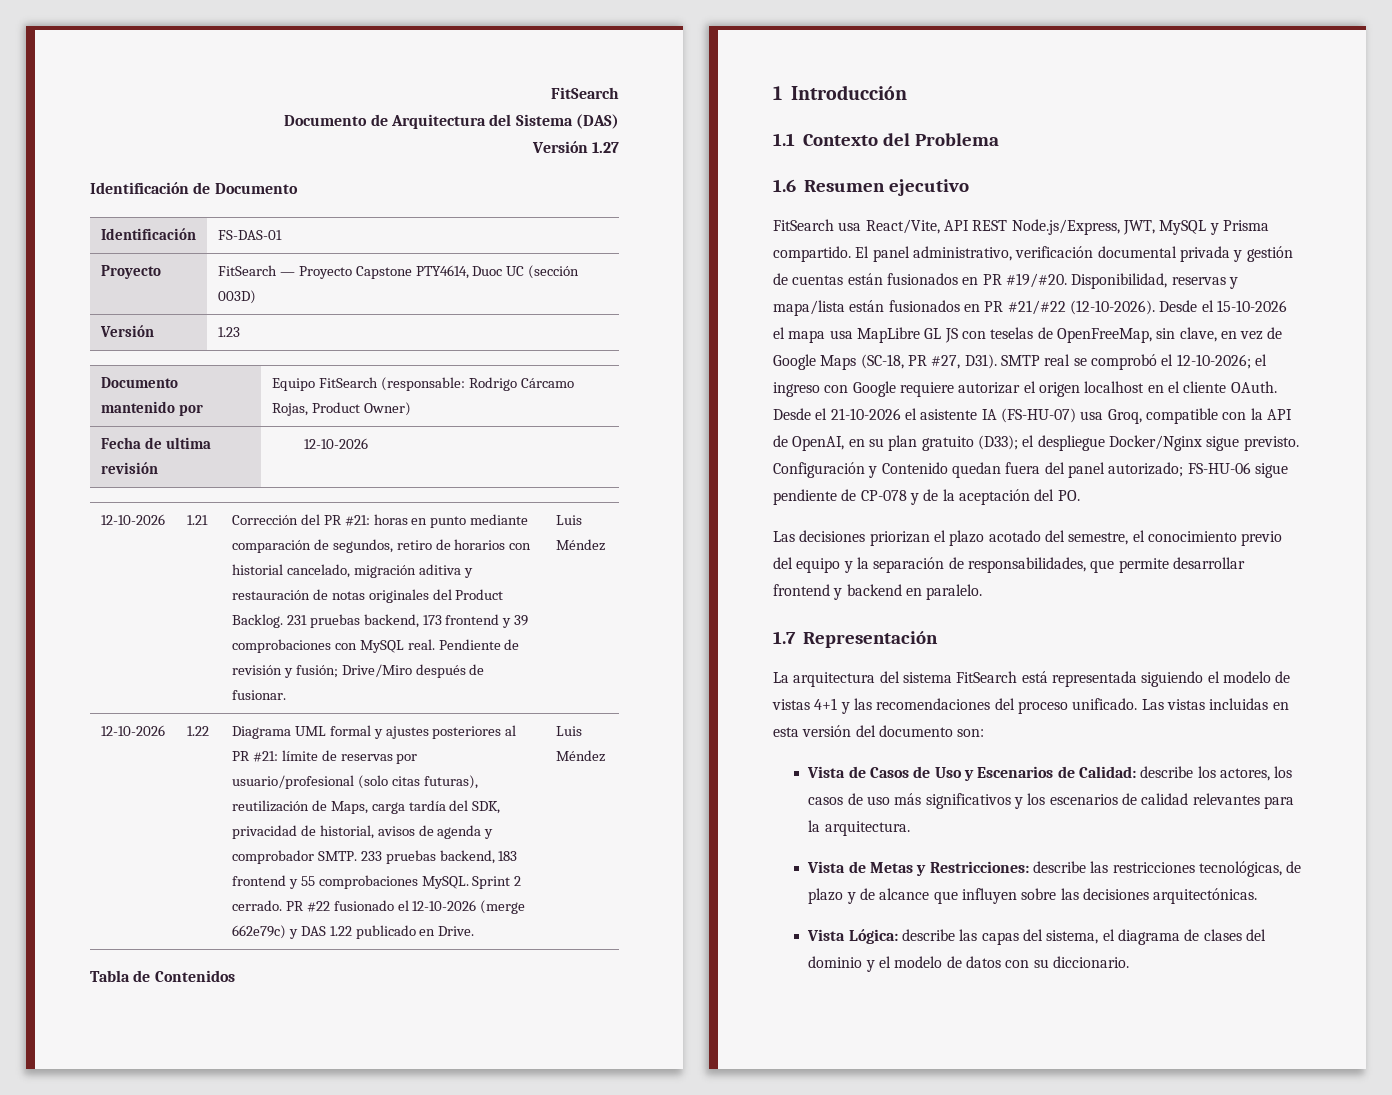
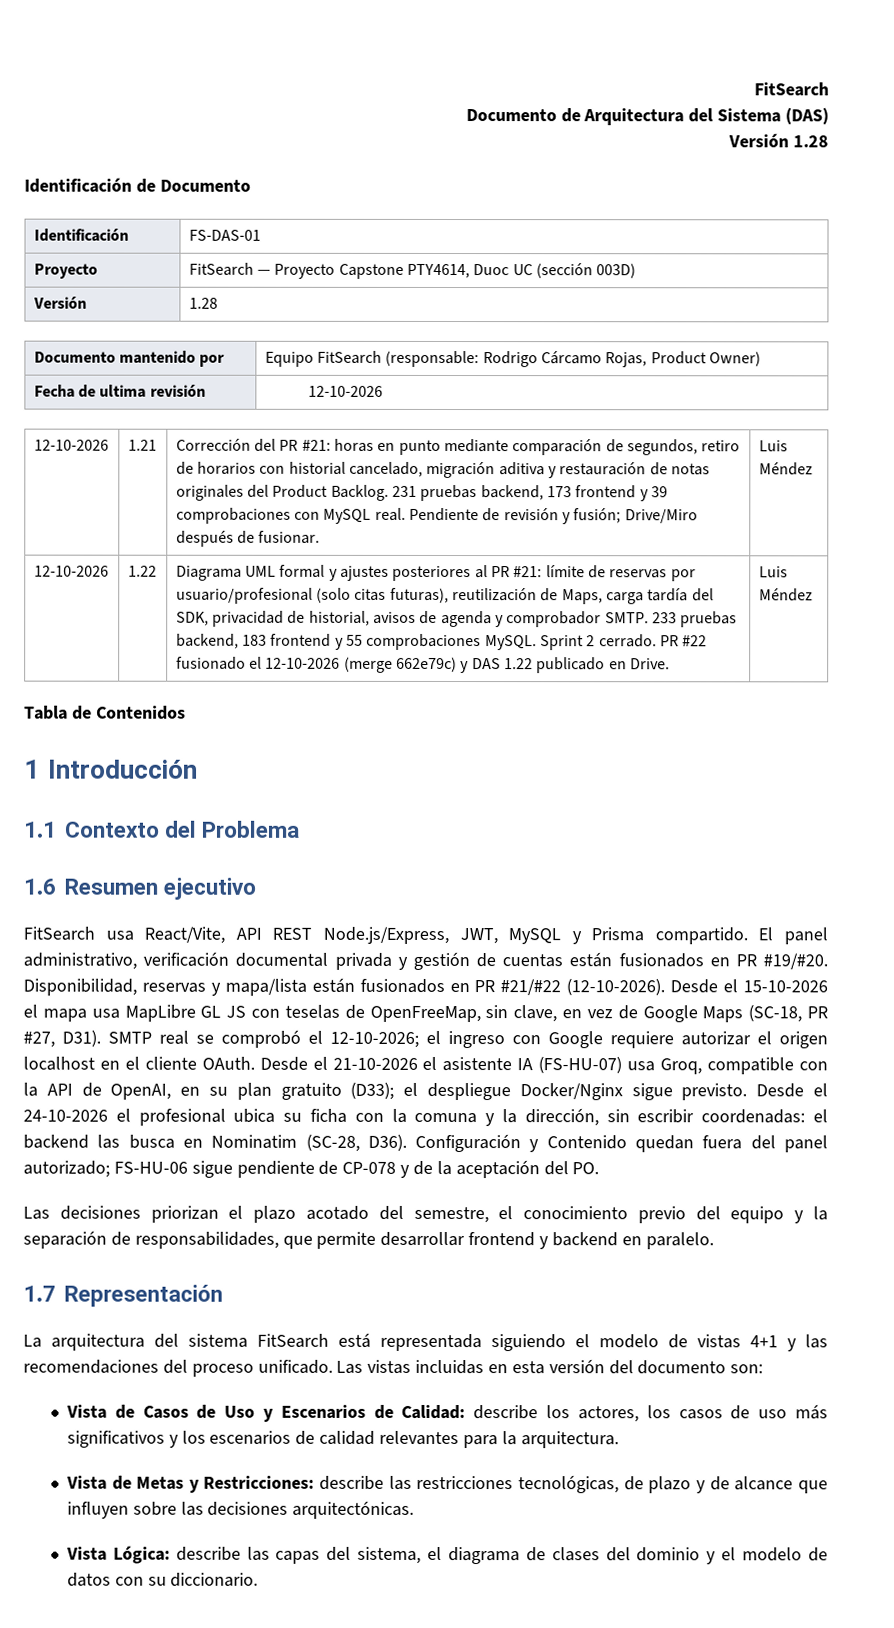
- Versión 1.27
+ Versión 1.28
- Versión | 1.23
+ Versión | 1.28
+ Desde el 24-10-2026 el profesional ubica su ficha con la comuna y la dirección, sin escribir coordenadas: el backend las busca en Nominatim (SC-28, D36).

